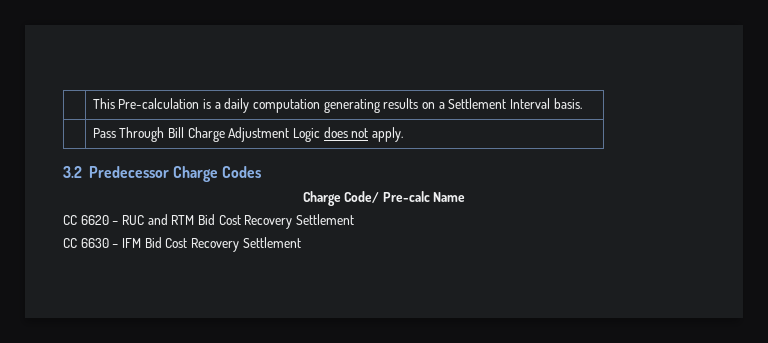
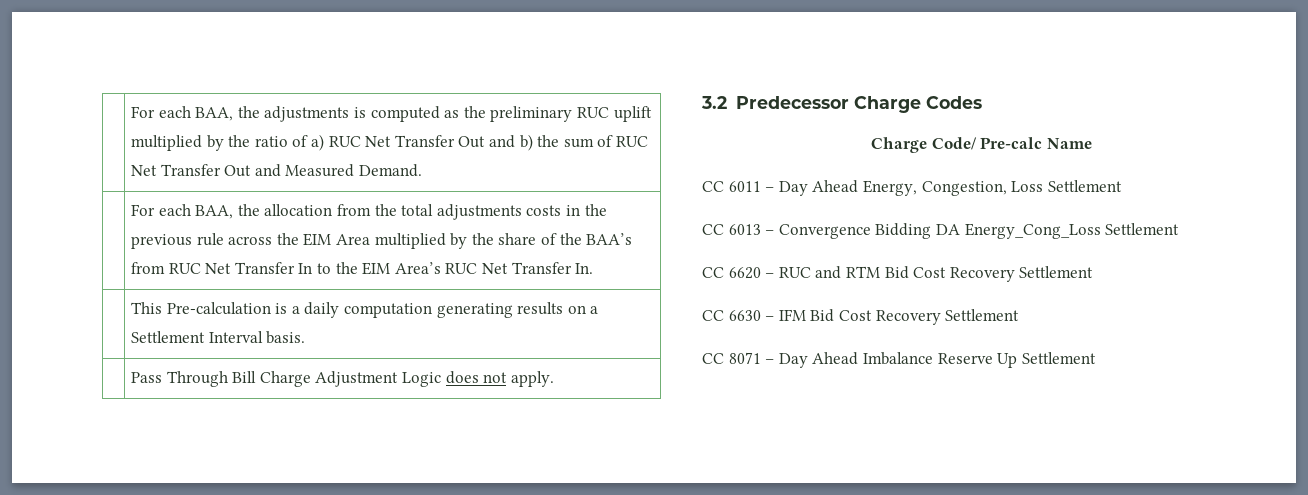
+ | For each BAA, the adjustments is computed as the preliminary RUC uplift multiplied by the ratio of a) RUC Net Transfer Out and b) the sum of RUC Net Transfer Out and Measured Demand.
+ | For each BAA, the allocation from the total adjustments costs in the previous rule across the EIM Area multiplied by the share of the BAA’s from RUC Net Transfer In to the EIM Area’s RUC Net Transfer In.
+ CC 6011 – Day Ahead Energy, Congestion, Loss Settlement
+ CC 6013 – Convergence Bidding DA Energy_Cong_Loss Settlement
+ CC 8071 – Day Ahead Imbalance Reserve Up Settlement

